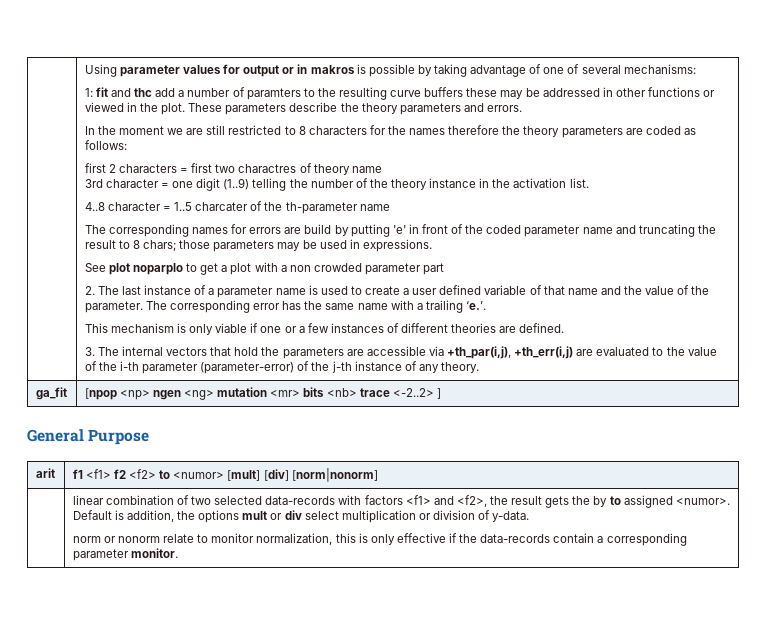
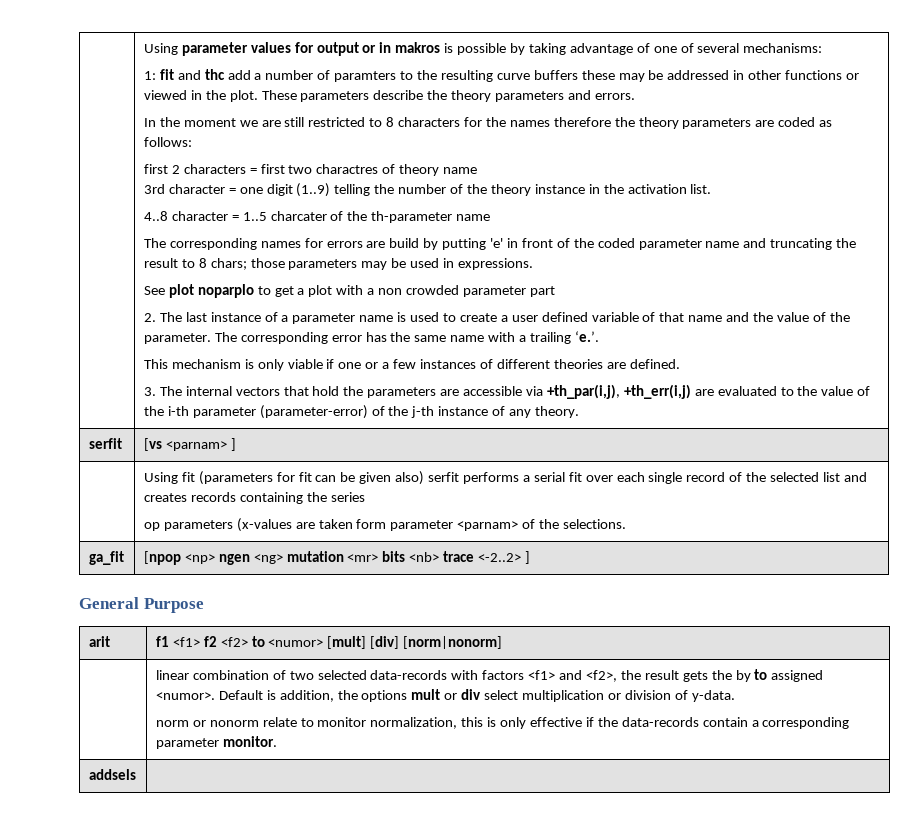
+ serfit | [vs <parnam> ]
+ | Using fit (parameters for fit can be given also) serfit performs a serial fit over each single record of the selected list and creates records containing the series
+ op parameters (x-values are taken form parameter <parnam> of the selections.
+ addsels |

